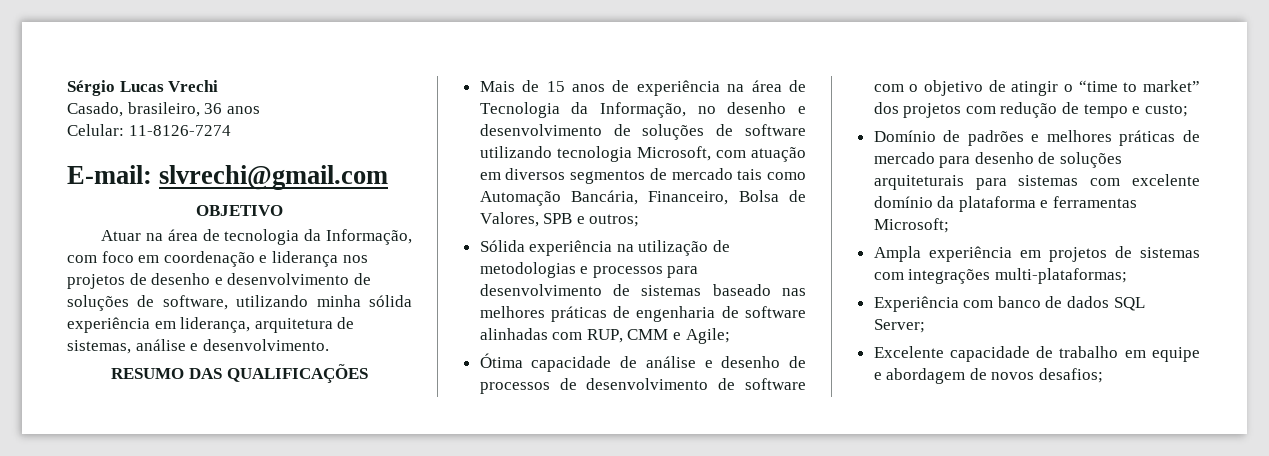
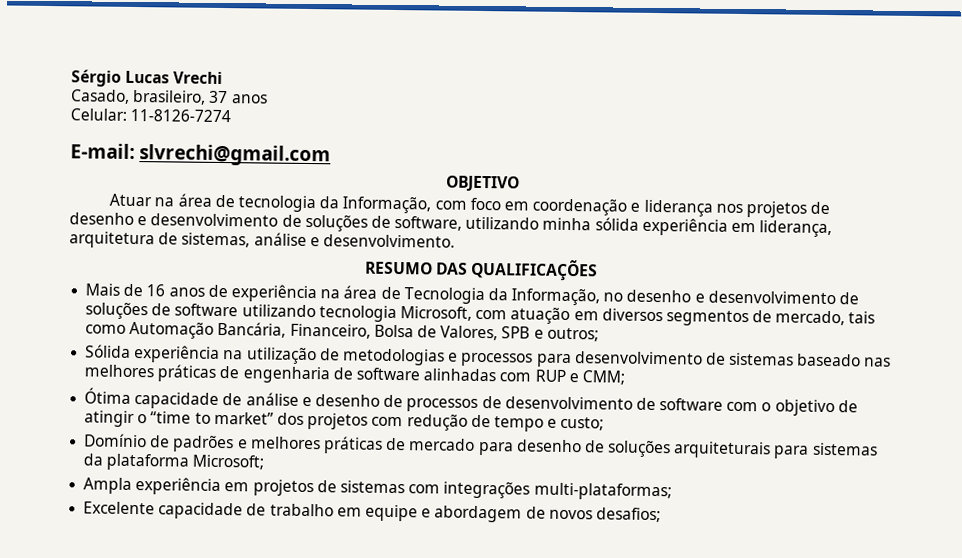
- Casado, brasileiro, 36 anos
+ Casado, brasileiro, 37 anos
- Mais de 15 anos de experiência na área de Tecnologia da Informação, no desenho e desenvolvimento de soluções de software utilizando tecnologia Microsoft, com atuação em diversos segmentos de mercado tais como Automação Bancária, Financeiro, Bolsa de Valores, SPB e outros;
+ Mais de 16 anos de experiência na área de Tecnologia da Informação, no desenho e desenvolvimento de soluções de software utilizando tecnologia Microsoft, com atuação em diversos segmentos de mercado, tais como Automação Bancária, Financeiro, Bolsa de Valores, SPB e outros;
- Sólida experiência na utilização de metodologias e processos para desenvolvimento de sistemas baseado nas melhores práticas de engenharia de software alinhadas com RUP, CMM e Agile;
+ Sólida experiência na utilização de metodologias e processos para desenvolvimento de sistemas baseado nas melhores práticas de engenharia de software alinhadas com RUP e CMM;
- Domínio de padrões e melhores práticas de mercado para desenho de soluções arquiteturais para sistemas com excelente domínio da plataforma e ferramentas Microsoft;
+ Domínio de padrões e melhores práticas de mercado para desenho de soluções arquiteturais para sistemas da plataforma Microsoft;
- Experiência com banco de dados SQL Server;

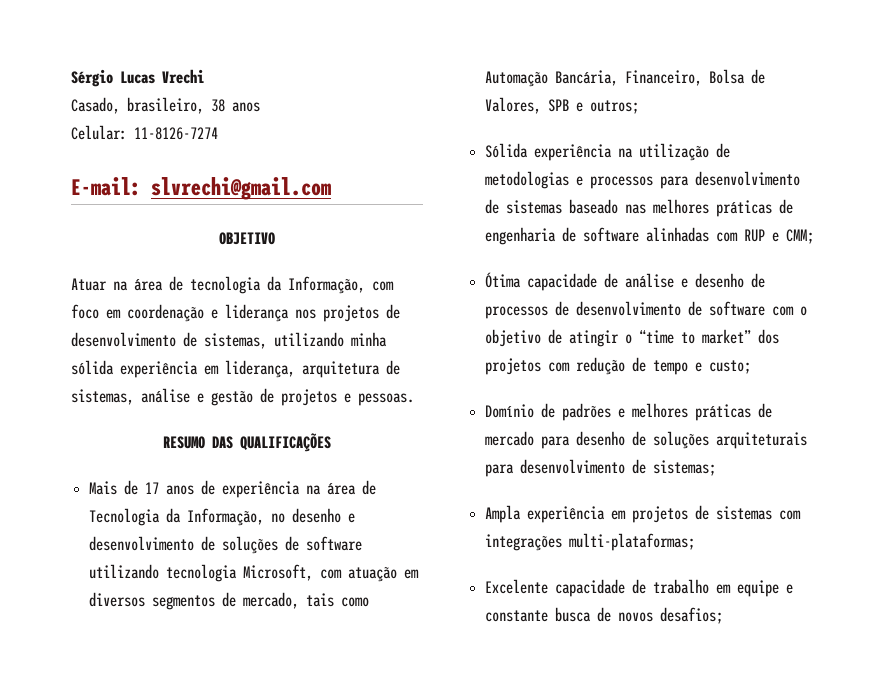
- Casado, brasileiro, 37 anos
+ Casado, brasileiro, 38 anos
- Atuar na área de tecnologia da Informação, com foco em coordenação e liderança nos projetos de desenho e desenvolvimento de soluções de software, utilizando minha sólida experiência em liderança, arquitetura de sistemas, análise e desenvolvimento.
+ Atuar na área de tecnologia da Informação, com foco em coordenação e liderança nos projetos de desenvolvimento de sistemas, utilizando minha sólida experiência em liderança, arquitetura de sistemas, análise e gestão de projetos e pessoas.
- Mais de 16 anos de experiência na área de Tecnologia da Informação, no desenho e desenvolvimento de soluções de software utilizando tecnologia Microsoft, com atuação em diversos segmentos de mercado, tais como Automação Bancária, Financeiro, Bolsa de Valores, SPB e outros;
+ Mais de 17 anos de experiência na área de Tecnologia da Informação, no desenho e desenvolvimento de soluções de software utilizando tecnologia Microsoft, com atuação em diversos segmentos de mercado, tais como Automação Bancária, Financeiro, Bolsa de Valores, SPB e outros;
- Domínio de padrões e melhores práticas de mercado para desenho de soluções arquiteturais para sistemas da plataforma Microsoft;
+ Domínio de padrões e melhores práticas de mercado para desenho de soluções arquiteturais para desenvolvimento de sistemas;
- Excelente capacidade de trabalho em equipe e abordagem de novos desafios;
+ Excelente capacidade de trabalho em equipe e constante busca de novos desafios;

